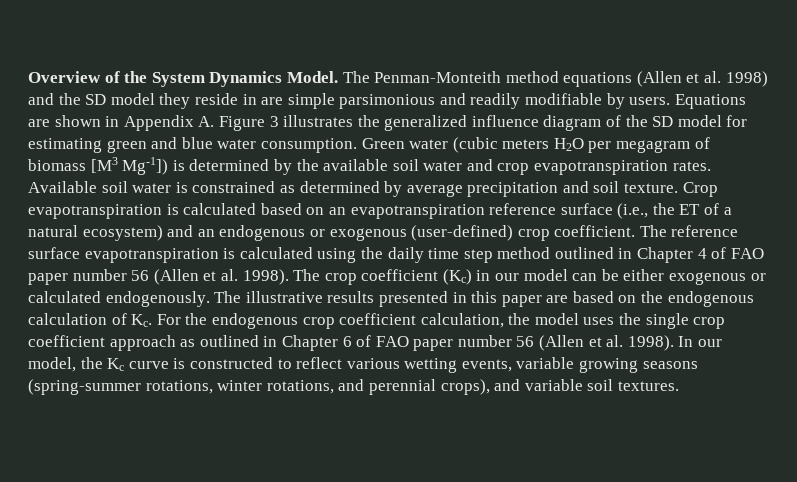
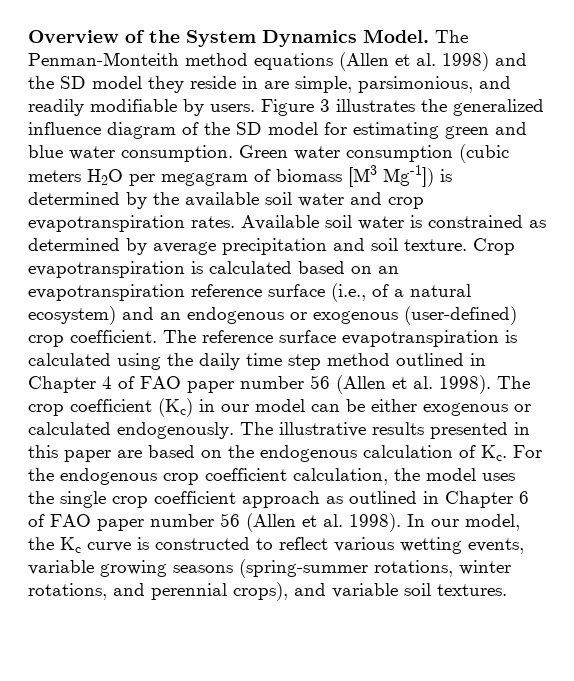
- The Penman-Monteith method equations (Allen et al. 1998) and the SD model they reside in are simple parsimonious and readily modifiable by users.
+ The Penman-Monteith method equations (Allen et al. 1998) and the SD model they reside in are simple, parsimonious, and readily modifiable by users.
- Equations are shown in Appendix A. Figure 3 illustrates the generalized influence diagram of the SD model for estimating green and blue water consumption.
+ Figure 3 illustrates the generalized influence diagram of the SD model for estimating green and blue water consumption.
- Green water (cubic meters H2O per megagram of biomass [M3 Mg-1]) is determined by the available soil water and crop evapotranspiration rates.
+ Green water consumption (cubic meters H2O per megagram of biomass [M3 Mg-1]) is determined by the available soil water and crop evapotranspiration rates.
- Crop evapotranspiration is calculated based on an evapotranspiration reference surface (i.e., the ET of a natural ecosystem) and an endogenous or exogenous (user-defined) crop coefficient.
+ Crop evapotranspiration is calculated based on an evapotranspiration reference surface (i.e., of a natural ecosystem) and an endogenous or exogenous (user-defined) crop coefficient.

